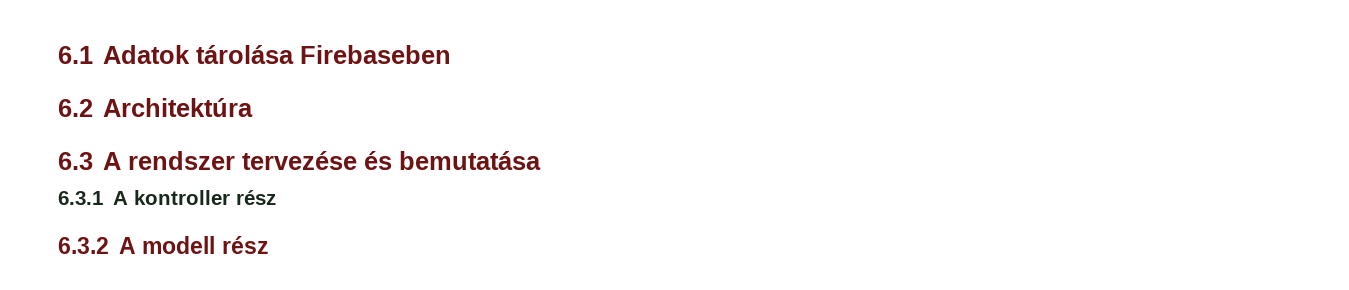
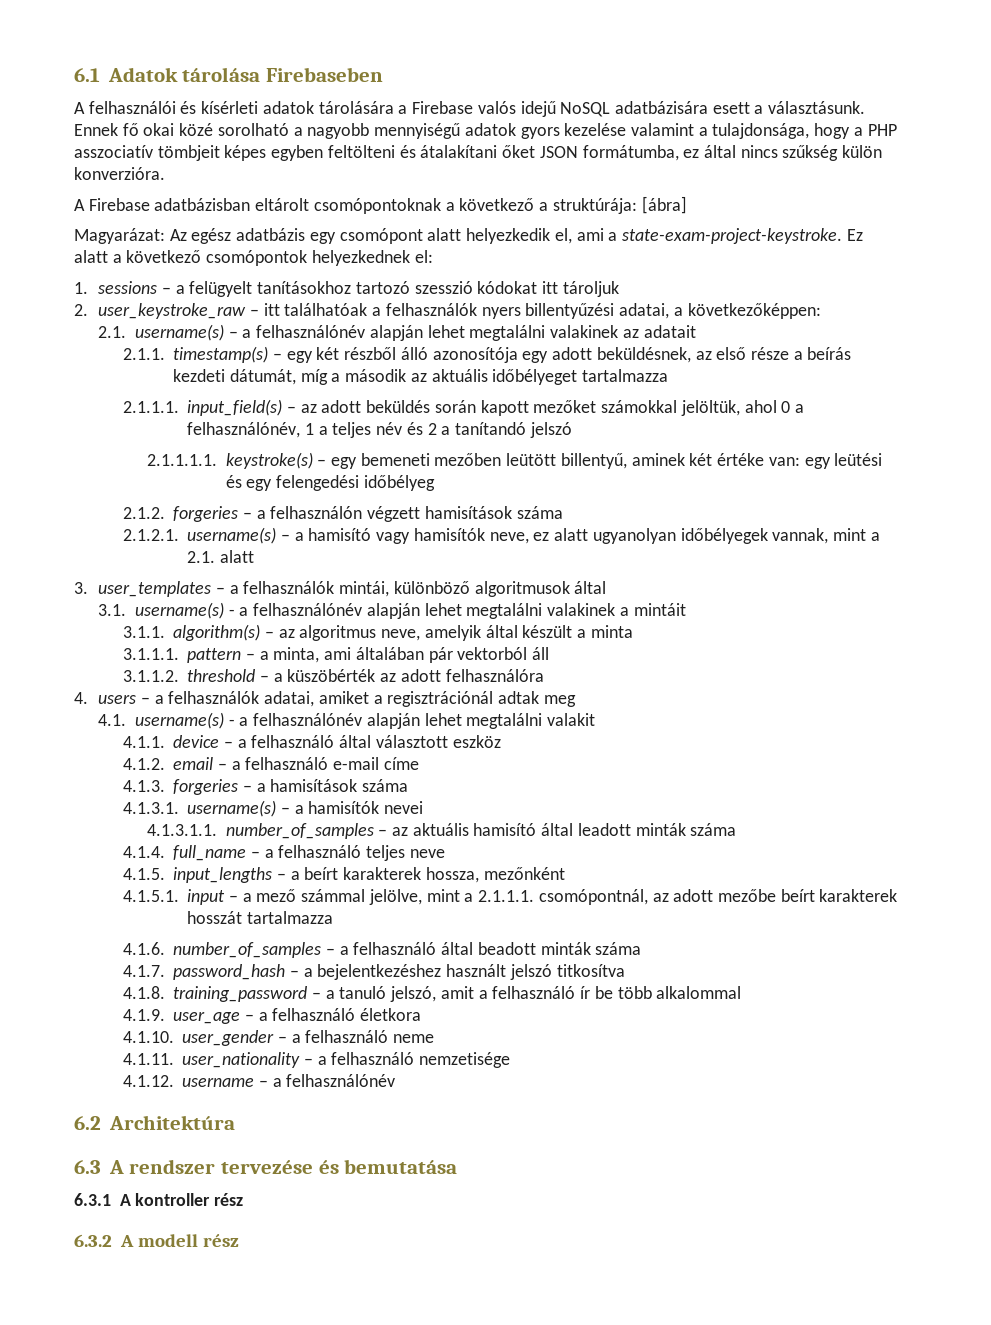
+ A felhasználói és kísérleti adatok tárolására a Firebase valós idejű NoSQL adatbázisára esett a választásunk. Ennek fő okai közé sorolható a nagyobb mennyiségű adatok gyors kezelése valamint a tulajdonsága, hogy a PHP asszociatív tömbjeit képes egyben feltölteni és átalakítani őket JSON formátumba, ez által nincs szűkség külön konverzióra.
+ A Firebase adatbázisban eltárolt csomópontoknak a következő a struktúrája: [ábra]
+ Magyarázat: Az egész adatbázis egy csomópont alatt helyezkedik el, ami a state-exam-project-keystroke. Ez alatt a következő csomópontok helyezkednek el:
+ 1. sessions – a felügyelt tanításokhoz tartozó szesszió kódokat itt tároljuk
+ 2. user_keystroke_raw – itt találhatóak a felhasználók nyers billentyűzési adatai, a következőképpen:
+ 2.1. username(s) – a felhasználónév alapján lehet megtalálni valakinek az adatait
+ 2.1.1. timestamp(s) – egy két részből álló azonosítója egy adott beküldésnek, az első része a beírás kezdeti dátumát, míg a második az aktuális időbélyeget tartalmazza
+ 2.1.1.1. input_field(s) – az adott beküldés során kapott mezőket számokkal jelöltük, ahol 0 a felhasználónév, 1 a teljes név és 2 a tanítandó jelszó
+ 2.1.1.1.1. keystroke(s) – egy bemeneti mezőben leütött billentyű, aminek két értéke van: egy leütési és egy felengedési időbélyeg
+ 2.1.2. forgeries – a felhasználón végzett hamisítások száma
+ 2.1.2.1. username(s) – a hamisító vagy hamisítók neve, ez alatt ugyanolyan időbélyegek vannak, mint a 2.1. alatt
+ 3. user_templates – a felhasználók mintái, különböző algoritmusok által
+ 3.1. username(s) - a felhasználónév alapján lehet megtalálni valakinek a mintáit
+ 3.1.1. algorithm(s) – az algoritmus neve, amelyik által készült a minta
+ 3.1.1.1. pattern – a minta, ami általában pár vektorból áll
+ 3.1.1.2. threshold – a küszöbérték az adott felhasználóra
+ 4. users – a felhasználók adatai, amiket a regisztrációnál adtak meg
+ 4.1. username(s) - a felhasználónév alapján lehet megtalálni valakit
+ 4.1.1. device – a felhasználó által választott eszköz
+ 4.1.2. email – a felhasználó e-mail címe
+ 4.1.3. forgeries – a hamisítások száma
+ 4.1.3.1. username(s) – a hamisítók nevei
+ 4.1.3.1.1. number_of_samples – az aktuális hamisító által leadott minták száma
+ 4.1.4. full_name – a felhasználó teljes neve
+ 4.1.5. input_lengths – a beírt karakterek hossza, mezőnként
+ 4.1.5.1. input – a mező számmal jelölve, mint a 2.1.1.1. csomópontnál, az adott mezőbe beírt karakterek hosszát tartalmazza
+ 4.1.6. number_of_samples – a felhasználó által beadott minták száma
+ 4.1.7. password_hash – a bejelentkezéshez használt jelszó titkosítva
+ 4.1.8. training_password – a tanuló jelszó, amit a felhasználó ír be több alkalommal
+ 4.1.9. user_age – a felhasználó életkora
+ 4.1.10. user_gender – a felhasználó neme
+ 4.1.11. user_nationality – a felhasználó nemzetisége
+ 4.1.12. username – a felhasználónév

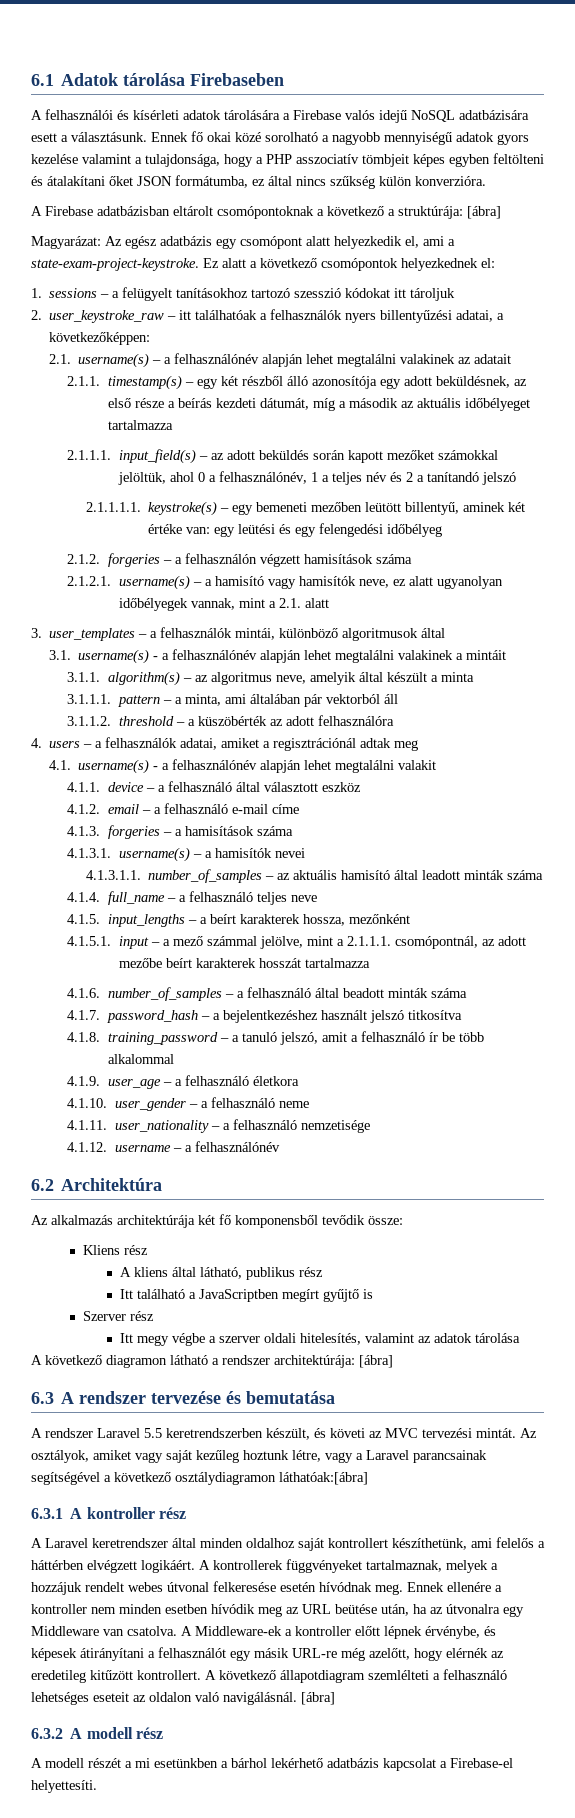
+ Az alkalmazás architektúrája két fő komponensből tevődik össze:
+ Kliens rész
+ A kliens által látható, publikus rész
+ Itt található a JavaScriptben megírt gyűjtő is
+ Szerver rész
+ Itt megy végbe a szerver oldali hitelesítés, valamint az adatok tárolása
+ A következő diagramon látható a rendszer architektúrája: [ábra]
+ A rendszer Laravel 5.5 keretrendszerben készült, és követi az MVC tervezési mintát. Az osztályok, amiket vagy saját kezűleg hoztunk létre, vagy a Laravel parancsainak segítségével a következő osztálydiagramon láthatóak:[ábra]
  6.3.1 A kontroller rész
+ A Laravel keretrendszer által minden oldalhoz saját kontrollert készíthetünk, ami felelős a háttérben elvégzett logikáért. A kontrollerek függvényeket tartalmaznak, melyek a hozzájuk rendelt webes útvonal felkeresése esetén hívódnak meg. Ennek ellenére a kontroller nem minden esetben hívódik meg az URL beütése után, ha az útvonalra egy Middleware van csatolva. A Middleware-ek a kontroller előtt lépnek érvénybe, és képesek átirányítani a felhasználót egy másik URL-re még azelőtt, hogy elérnék az eredetileg kitűzött kontrollert. A következő állapotdiagram szemlélteti a felhasználó lehetséges eseteit az oldalon való navigálásnál. [ábra]
  6.3.2 A modell rész
+ A modell részét a mi esetünkben a bárhol lekérhető adatbázis kapcsolat a Firebase-el helyettesíti.

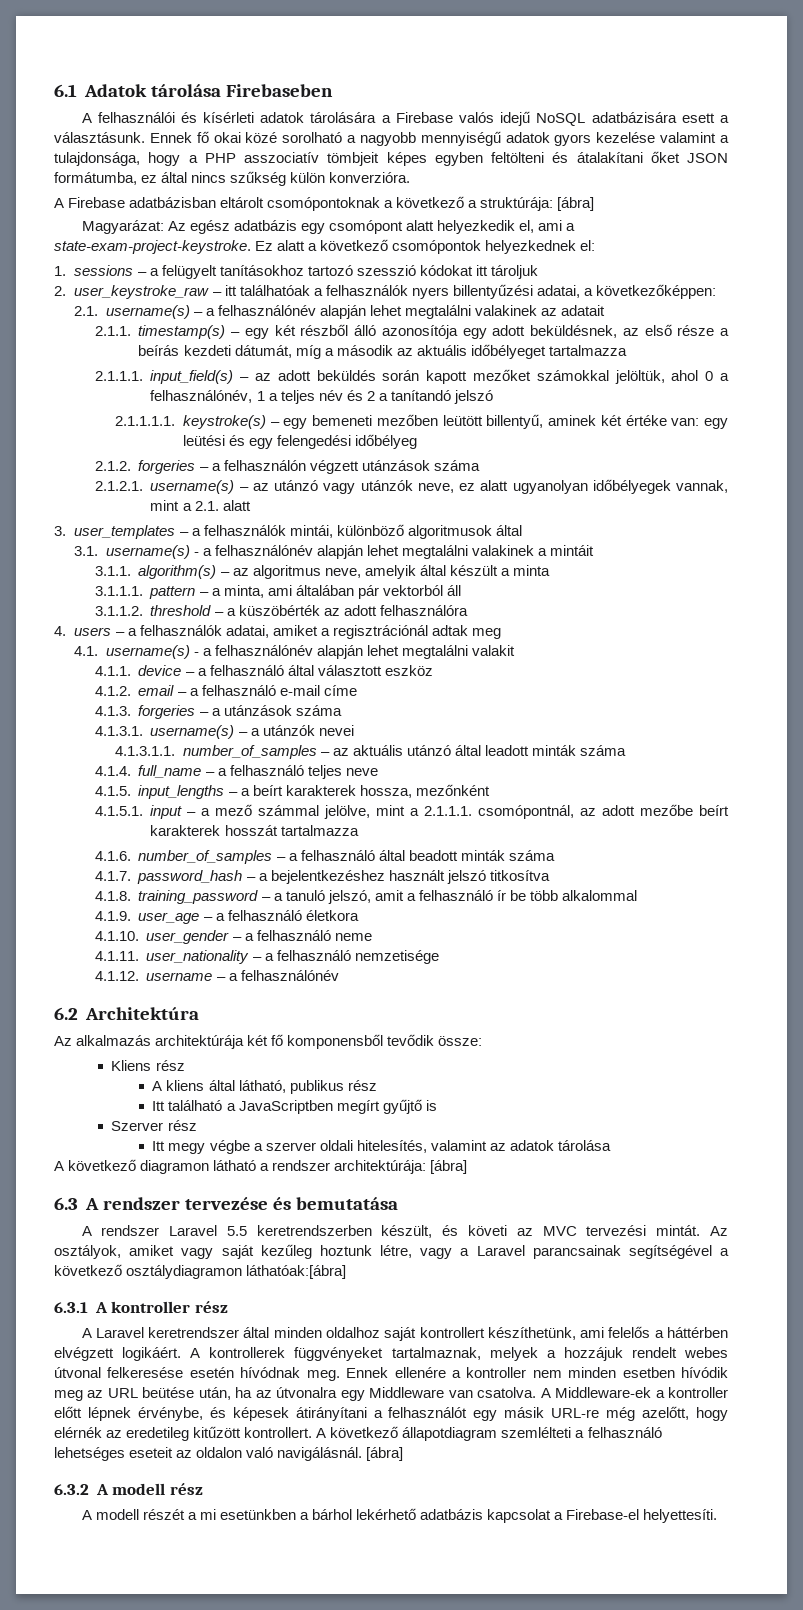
- 2.1.2. forgeries – a felhasználón végzett hamisítások száma
+ 2.1.2. forgeries – a felhasználón végzett utánzások száma
- 2.1.2.1. username(s) – a hamisító vagy hamisítók neve, ez alatt ugyanolyan időbélyegek vannak, mint a 2.1. alatt
+ 2.1.2.1. username(s) – az utánzó vagy utánzók neve, ez alatt ugyanolyan időbélyegek vannak, mint a 2.1. alatt
- 4.1.3. forgeries – a hamisítások száma
+ 4.1.3. forgeries – a utánzások száma
- 4.1.3.1. username(s) – a hamisítók nevei
+ 4.1.3.1. username(s) – a utánzók nevei
- 4.1.3.1.1. number_of_samples – az aktuális hamisító által leadott minták száma
+ 4.1.3.1.1. number_of_samples – az aktuális utánzó által leadott minták száma

